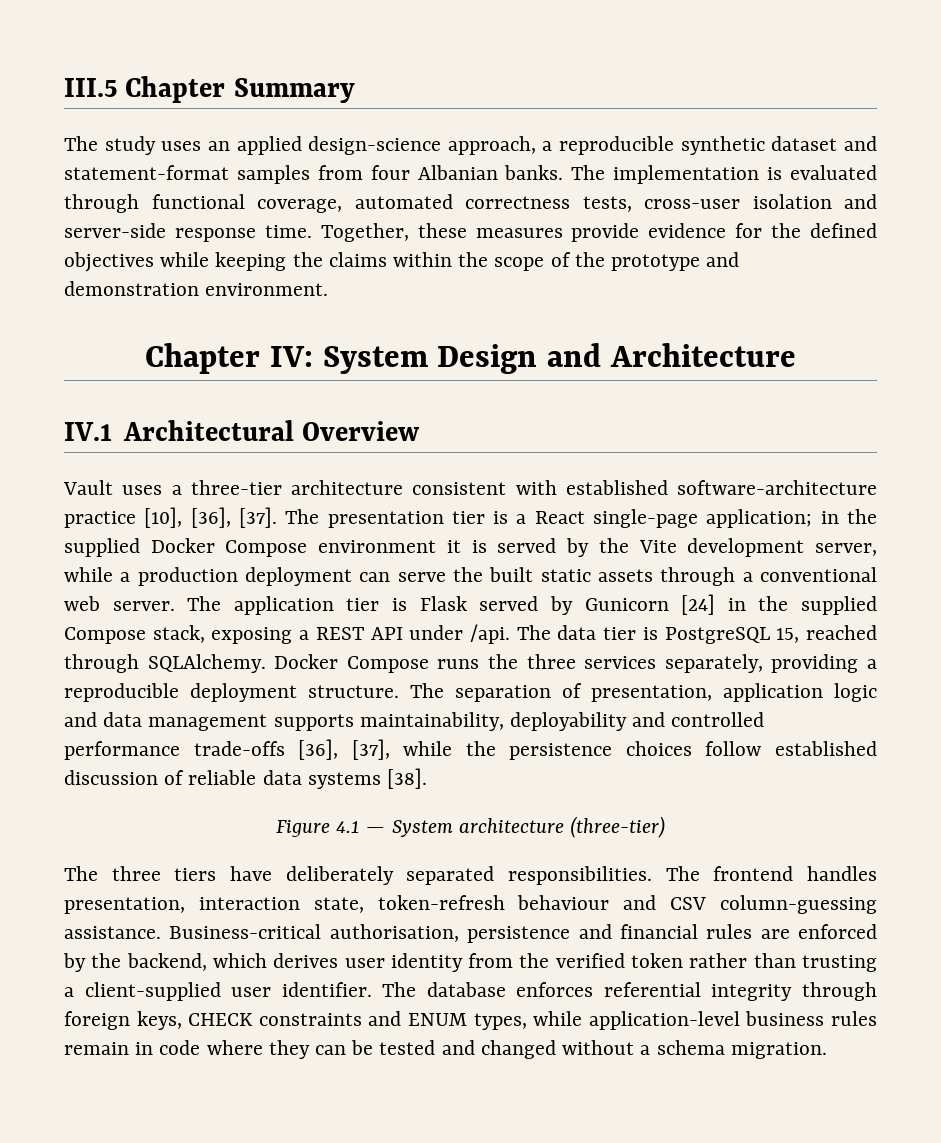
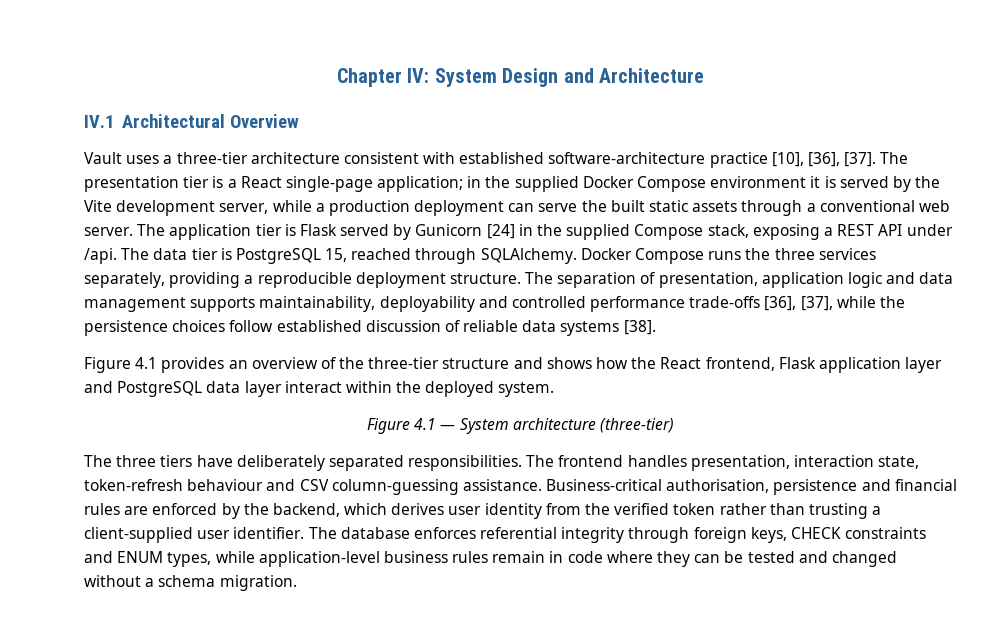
- III.5 Chapter Summary
- The study uses an applied design-science approach, a reproducible synthetic dataset and statement-format samples from four Albanian banks. The implementation is evaluated through functional coverage, automated correctness tests, cross-user isolation and server-side response time. Together, these measures provide evidence for the defined objectives while keeping the claims within the scope of the prototype and demonstration environment.
+ Figure 4.1 provides an overview of the three-tier structure and shows how the React frontend, Flask application layer and PostgreSQL data layer interact within the deployed system.

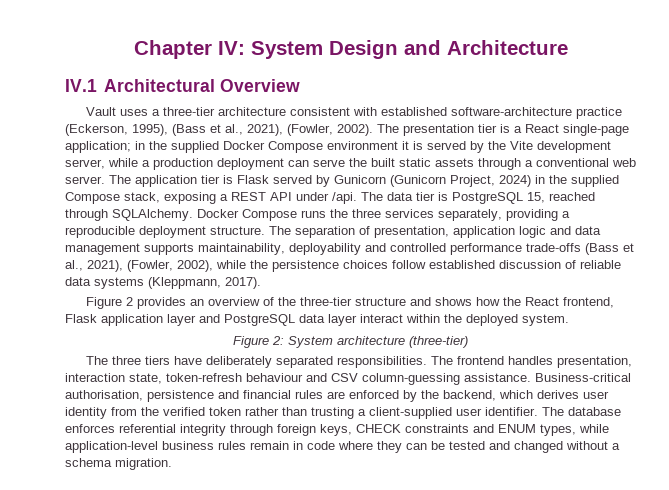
- Vault uses a three-tier architecture consistent with established software-architecture practice [10], [36], [37].
+ Vault uses a three-tier architecture consistent with established software-architecture practice (Eckerson, 1995), (Bass et al., 2021), (Fowler, 2002).
- The application tier is Flask served by Gunicorn [24] in the supplied Compose stack, exposing a REST API under /api.
+ The application tier is Flask served by Gunicorn (Gunicorn Project, 2024) in the supplied Compose stack, exposing a REST API under /api.
- The separation of presentation, application logic and data management supports maintainability, deployability and controlled performance trade-offs [36], [37], while the persistence choices follow established discussion of reliable data systems [38].
- Figure 4.1 provides an overview of the three-tier structure and shows how the React frontend, Flask application layer and PostgreSQL data layer interact within the deployed system.
+ The separation of presentation, application logic and data management supports maintainability, deployability and controlled performance trade-offs (Bass et al., 2021), (Fowler, 2002), while the persistence choices follow established discussion of reliable data systems (Kleppmann, 2017).
+ Figure 2 provides an overview of the three-tier structure and shows how the React frontend, Flask application layer and PostgreSQL data layer interact within the deployed system.
- Figure 4.1 — System architecture (three-tier)
+ Figure 2: System architecture (three-tier)

